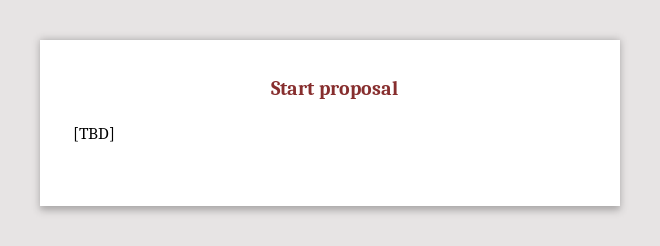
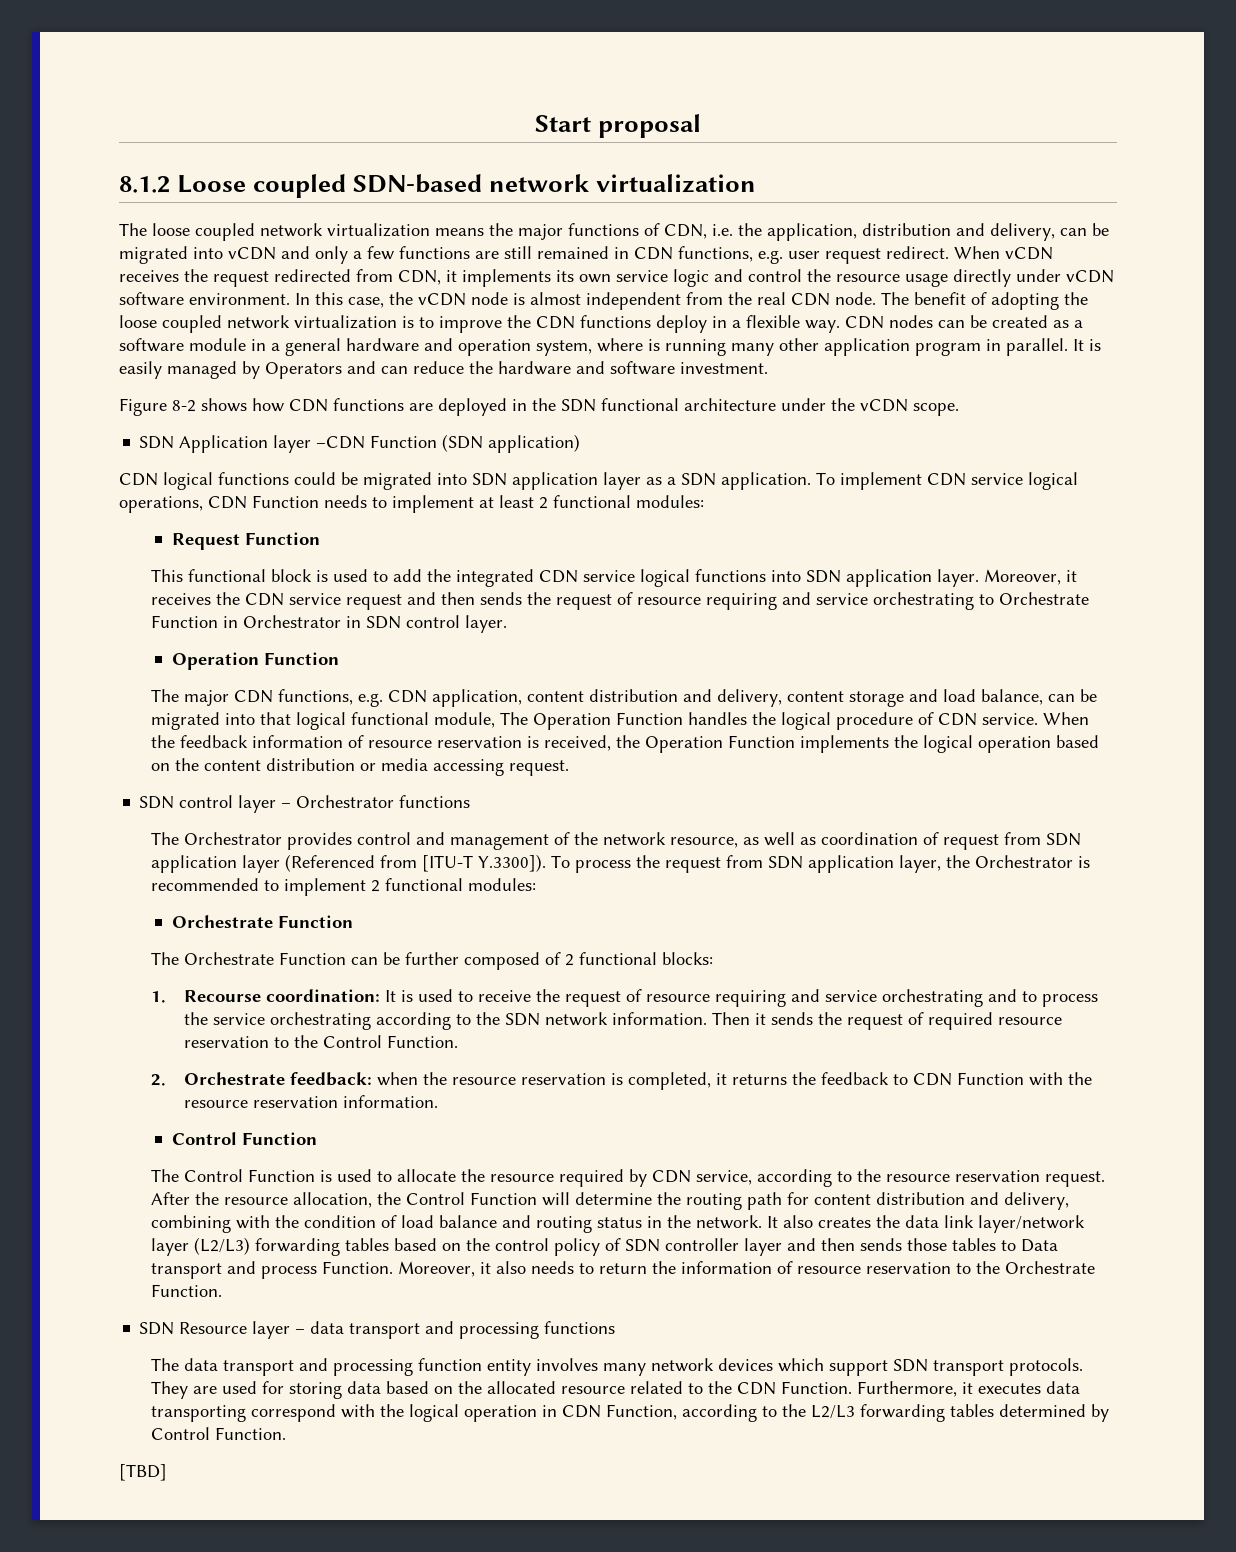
+ 8.1.2 Loose coupled SDN-based network virtualization
+ The loose coupled network virtualization means the major functions of CDN, i.e. the application, distribution and delivery, can be migrated into vCDN and only a few functions are still remained in CDN functions, e.g. user request redirect. When vCDN receives the request redirected from CDN, it implements its own service logic and control the resource usage directly under vCDN software environment. In this case, the vCDN node is almost independent from the real CDN node. The benefit of adopting the loose coupled network virtualization is to improve the CDN functions deploy in a flexible way. CDN nodes can be created as a software module in a general hardware and operation system, where is running many other application program in parallel. It is easily managed by Operators and can reduce the hardware and software investment.
+ Figure 8-2 shows how CDN functions are deployed in the SDN functional architecture under the vCDN scope.
+ SDN Application layer –CDN Function (SDN application)
+ CDN logical functions could be migrated into SDN application layer as a SDN application. To implement CDN service logical operations, CDN Function needs to implement at least 2 functional modules:
+ Request Function
+ This functional block is used to add the integrated CDN service logical functions into SDN application layer. Moreover, it receives the CDN service request and then sends the request of resource requiring and service orchestrating to Orchestrate Function in Orchestrator in SDN control layer.
+ Operation Function
+ The major CDN functions, e.g. CDN application, content distribution and delivery, content storage and load balance, can be migrated into that logical functional module, The Operation Function handles the logical procedure of CDN service. When the feedback information of resource reservation is received, the Operation Function implements the logical operation based on the content distribution or media accessing request.
+ SDN control layer – Orchestrator functions
+ The Orchestrator provides control and management of the network resource, as well as coordination of request from SDN application layer (Referenced from [ITU-T Y.3300]). To process the request from SDN application layer, the Orchestrator is recommended to implement 2 functional modules:
+ Orchestrate Function
+ The Orchestrate Function can be further composed of 2 functional blocks:
+ 1. Recourse coordination: It is used to receive the request of resource requiring and service orchestrating and to process the service orchestrating according to the SDN network information. Then it sends the request of required resource reservation to the Control Function.
+ 2. Orchestrate feedback: when the resource reservation is completed, it returns the feedback to CDN Function with the resource reservation information.
+ Control Function
+ The Control Function is used to allocate the resource required by CDN service, according to the resource reservation request. After the resource allocation, the Control Function will determine the routing path for content distribution and delivery, combining with the condition of load balance and routing status in the network. It also creates the data link layer/network layer (L2/L3) forwarding tables based on the control policy of SDN controller layer and then sends those tables to Data transport and process Function. Moreover, it also needs to return the information of resource reservation to the Orchestrate Function.
+ SDN Resource layer – data transport and processing functions
+ The data transport and processing function entity involves many network devices which support SDN transport protocols. They are used for storing data based on the allocated resource related to the CDN Function. Furthermore, it executes data transporting correspond with the logical operation in CDN Function, according to the L2/L3 forwarding tables determined by Control Function.

